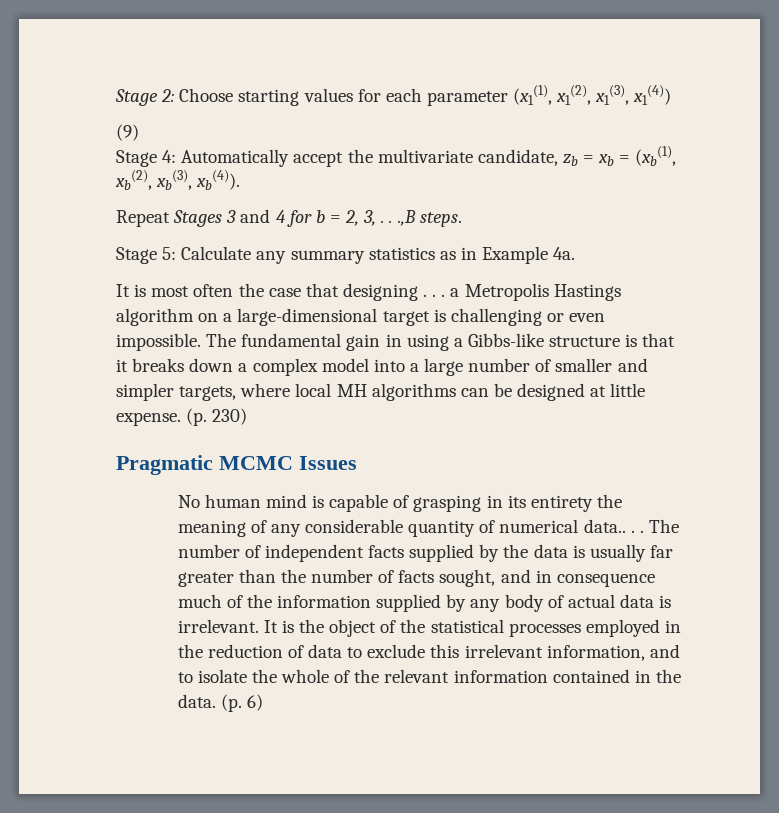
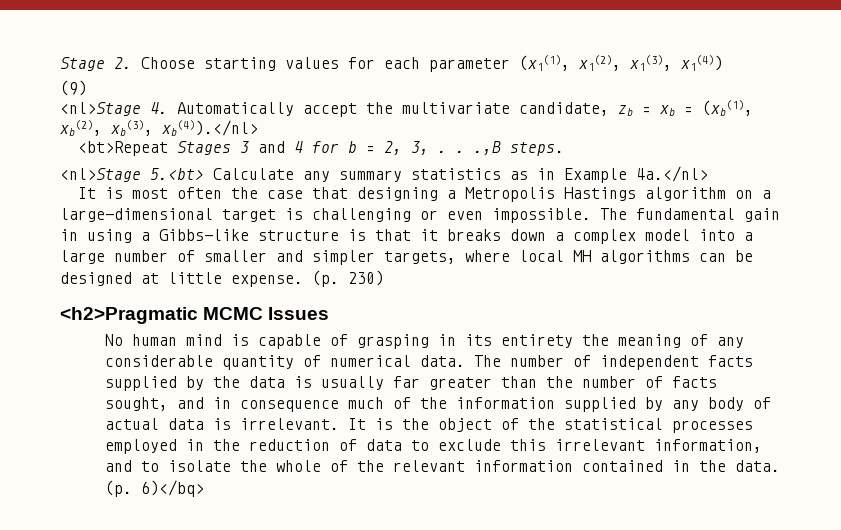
- Stage 2: Choose starting values for each parameter (x1(1), x1(2), x1(3), x1(4))
+ Stage 2. Choose starting values for each parameter (x1(1), x1(2), x1(3), x1(4))
- Stage 4: Automatically accept the multivariate candidate, zb = xb = (xb(1), xb(2), xb(3), xb(4)).
- Repeat Stages 3 and 4 for b = 2, 3, . . .,B steps.
+ <nl>Stage 4. Automatically accept the multivariate candidate, zb = xb = (xb(1), xb(2), xb(3), xb(4)).</nl>
+ <bt>Repeat Stages 3 and 4 for b = 2, 3, . . .,B steps.
- Stage 5: Calculate any summary statistics as in Example 4a.
+ <nl>Stage 5.<bt> Calculate any summary statistics as in Example 4a.</nl>
- It is most often the case that designing . . . a Metropolis Hastings algorithm on a large-dimensional target is challenging or even impossible.
+ It is most often the case that designing a Metropolis Hastings algorithm on a large-dimensional target is challenging or even impossible.
- Pragmatic MCMC Issues
+ <h2>Pragmatic MCMC Issues
- No human mind is capable of grasping in its entirety the meaning of any considerable quantity of numerical data.. . .
+ No human mind is capable of grasping in its entirety the meaning of any considerable quantity of numerical data.
- (p. 6)
+ (p. 6)</bq>

